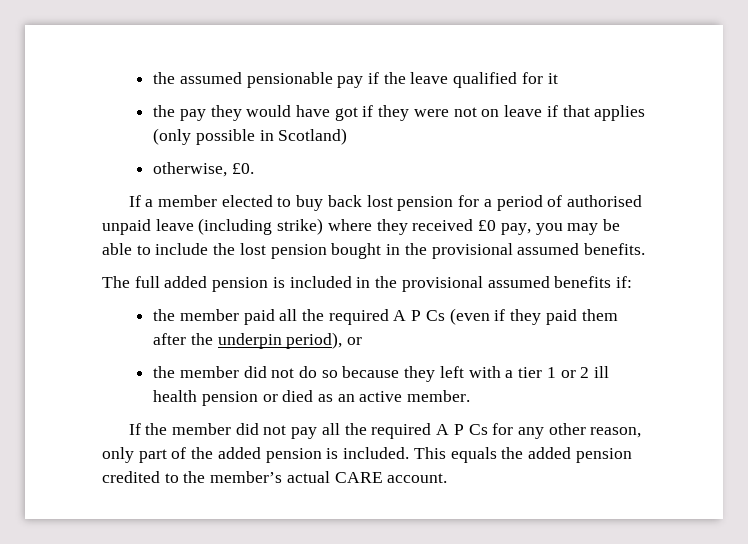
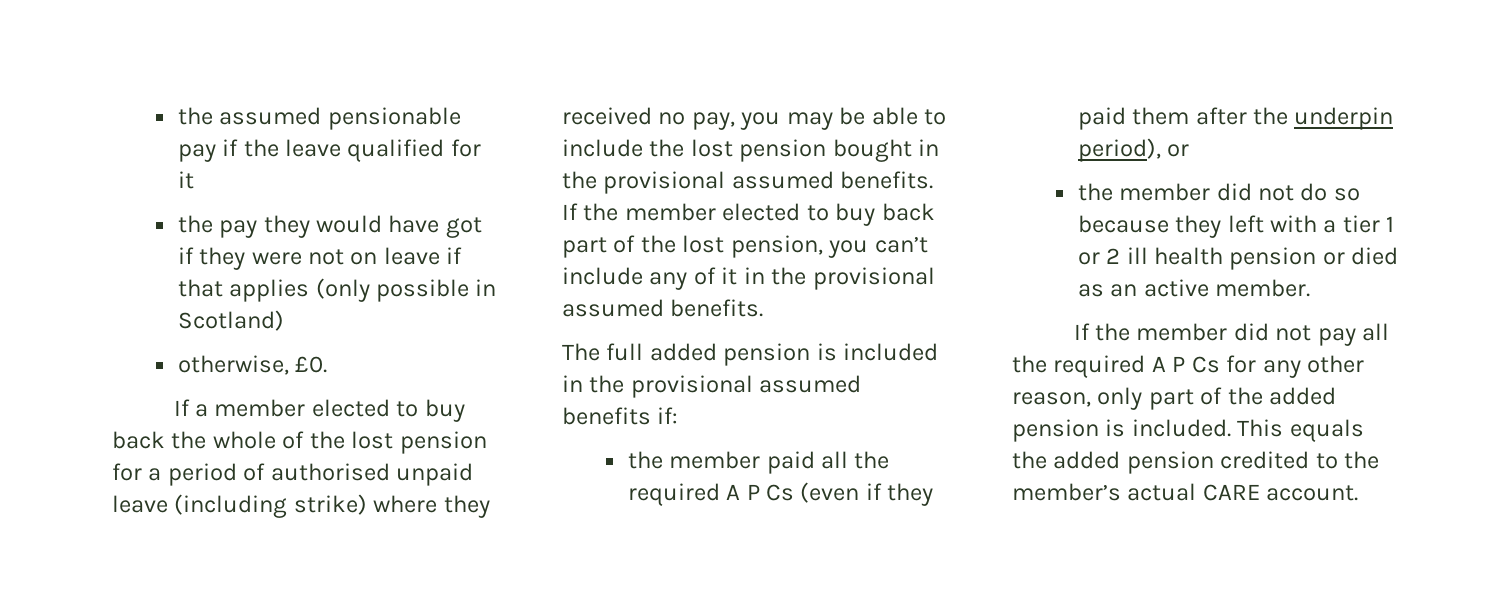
- If a member elected to buy back lost pension for a period of authorised unpaid leave (including strike) where they received £0 pay, you may be able to include the lost pension bought in the provisional assumed benefits.
+ If a member elected to buy back the whole of the lost pension for a period of authorised unpaid leave (including strike) where they received no pay, you may be able to include the lost pension bought in the provisional assumed benefits. If the member elected to buy back part of the lost pension, you can’t include any of it in the provisional assumed benefits.

